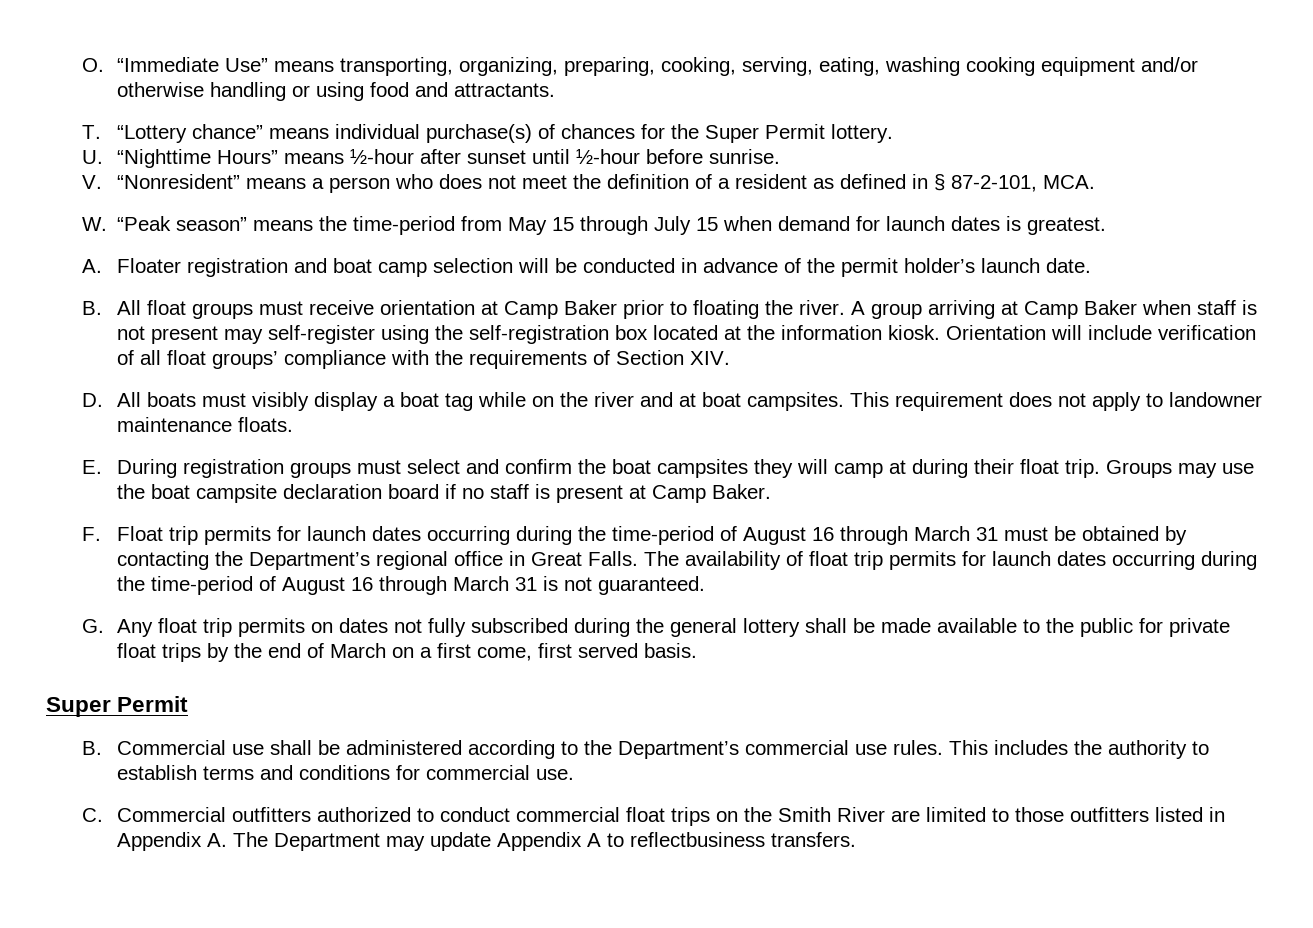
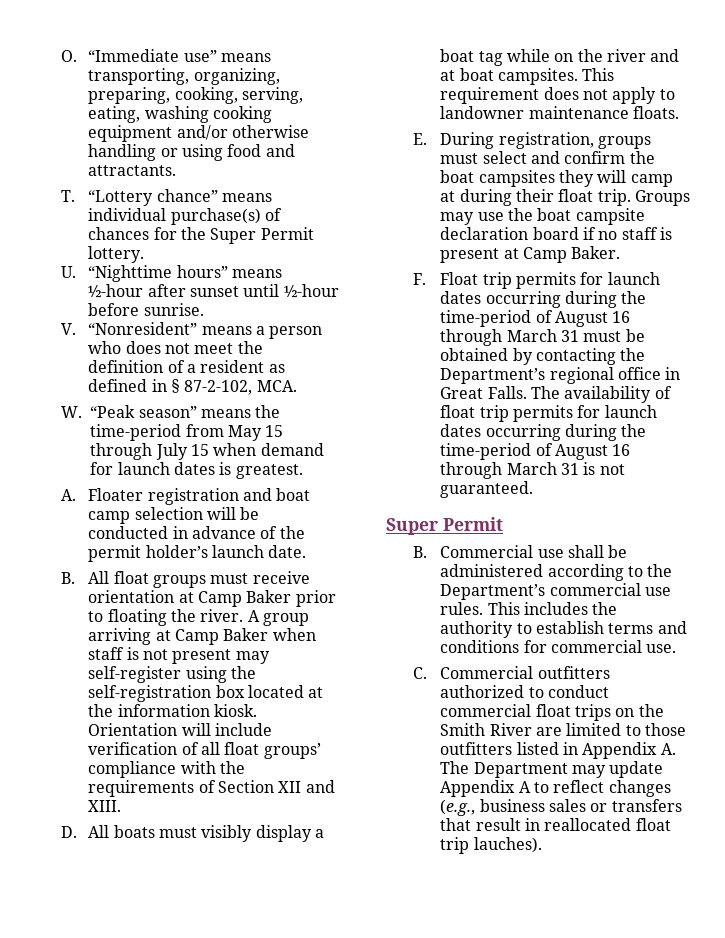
- O. “Immediate Use” means transporting, organizing, preparing, cooking, serving, eating, washing cooking equipment and/or otherwise handling or using food and attractants.
+ O. “Immediate use” means transporting, organizing, preparing, cooking, serving, eating, washing cooking equipment and/or otherwise handling or using food and attractants.
- U. “Nighttime Hours” means ½-hour after sunset until ½-hour before sunrise.
+ U. “Nighttime hours” means ½-hour after sunset until ½-hour before sunrise.
- V. “Nonresident” means a person who does not meet the definition of a resident as defined in § 87-2-101, MCA.
+ V. “Nonresident” means a person who does not meet the definition of a resident as defined in § 87-2-102, MCA.
- Orientation will include verification of all float groups’ compliance with the requirements of Section XIV.
+ Orientation will include verification of all float groups’ compliance with the requirements of Section XII and XIII.
- E. During registration groups must select and confirm the boat campsites they will camp at during their float trip.
+ E. During registration, groups must select and confirm the boat campsites they will camp at during their float trip.
- G. Any float trip permits on dates not fully subscribed during the general lottery shall be made available to the public for private float trips by the end of March on a first come, first served basis.
- C. Commercial outfitters authorized to conduct commercial float trips on the Smith River are limited to those outfitters listed in Appendix A. The Department may update Appendix A to reflectbusiness transfers.
+ C. Commercial outfitters authorized to conduct commercial float trips on the Smith River are limited to those outfitters listed in Appendix A. The Department may update Appendix A to reflect changes (e.g., business sales or transfers that result in reallocated float trip lauches).

